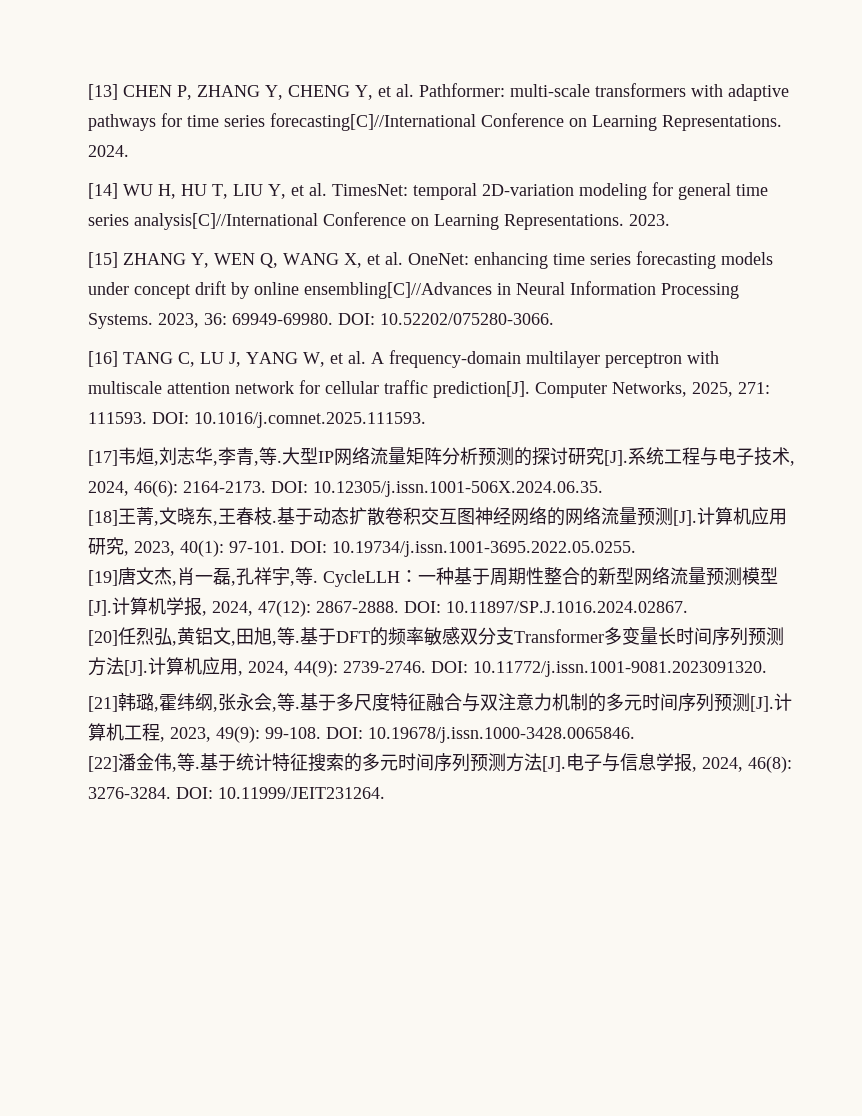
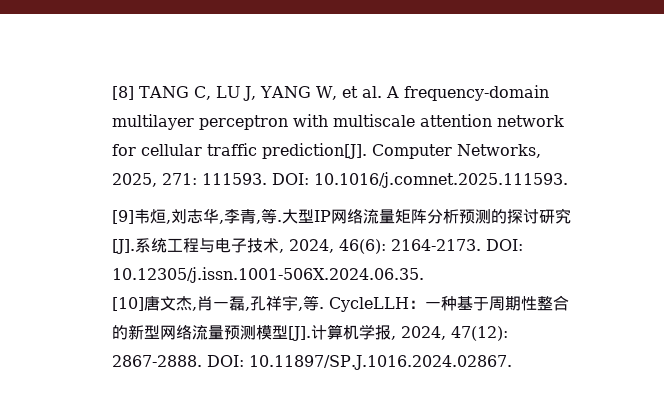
- [13] CHEN P, ZHANG Y, CHENG Y, et al. Pathformer: multi-scale transformers with adaptive pathways for time series forecasting[C]//International Conference on Learning Representations. 2024.
- [14] WU H, HU T, LIU Y, et al. TimesNet: temporal 2D-variation modeling for general time series analysis[C]//International Conference on Learning Representations. 2023.
- [15] ZHANG Y, WEN Q, WANG X, et al. OneNet: enhancing time series forecasting models under concept drift by online ensembling[C]//Advances in Neural Information Processing Systems. 2023, 36: 69949-69980. DOI: 10.52202/075280-3066.
- [16] TANG C, LU J, YANG W, et al. A frequency-domain multilayer perceptron with multiscale attention network for cellular traffic prediction[J].
+ [8] TANG C, LU J, YANG W, et al. A frequency-domain multilayer perceptron with multiscale attention network for cellular traffic prediction[J].
- [17]韦烜,刘志华,李青,等.
+ [9]韦烜,刘志华,李青,等.
- [18]王菁,文晓东,王春枝.基于动态扩散卷积交互图神经网络的网络流量预测[J].计算机应用研究, 2023, 40(1): 97-101. DOI: 10.19734/j.issn.1001-3695.2022.05.0255.
- [19]唐文杰,肖一磊,孔祥宇,等.
+ [10]唐文杰,肖一磊,孔祥宇,等.
- [20]任烈弘,黄铝文,田旭,等.基于DFT的频率敏感双分支Transformer多变量长时间序列预测方法[J].计算机应用, 2024, 44(9): 2739-2746. DOI: 10.11772/j.issn.1001-9081.2023091320.
- [21]韩璐,霍纬纲,张永会,等.基于多尺度特征融合与双注意力机制的多元时间序列预测[J].计算机工程, 2023, 49(9): 99-108. DOI: 10.19678/j.issn.1000-3428.0065846.
- [22]潘金伟,等.基于统计特征搜索的多元时间序列预测方法[J].电子与信息学报, 2024, 46(8): 3276-3284. DOI: 10.11999/JEIT231264.

